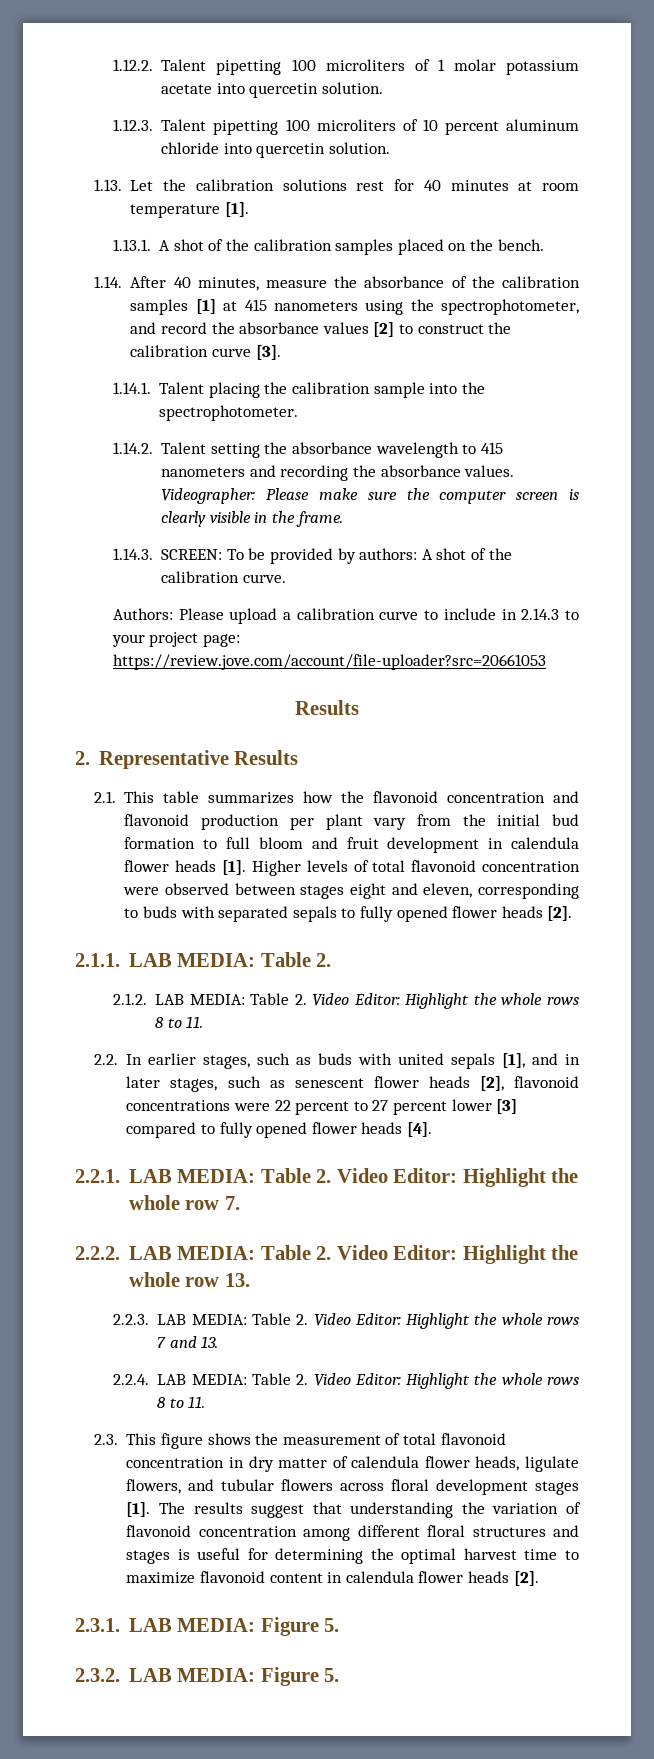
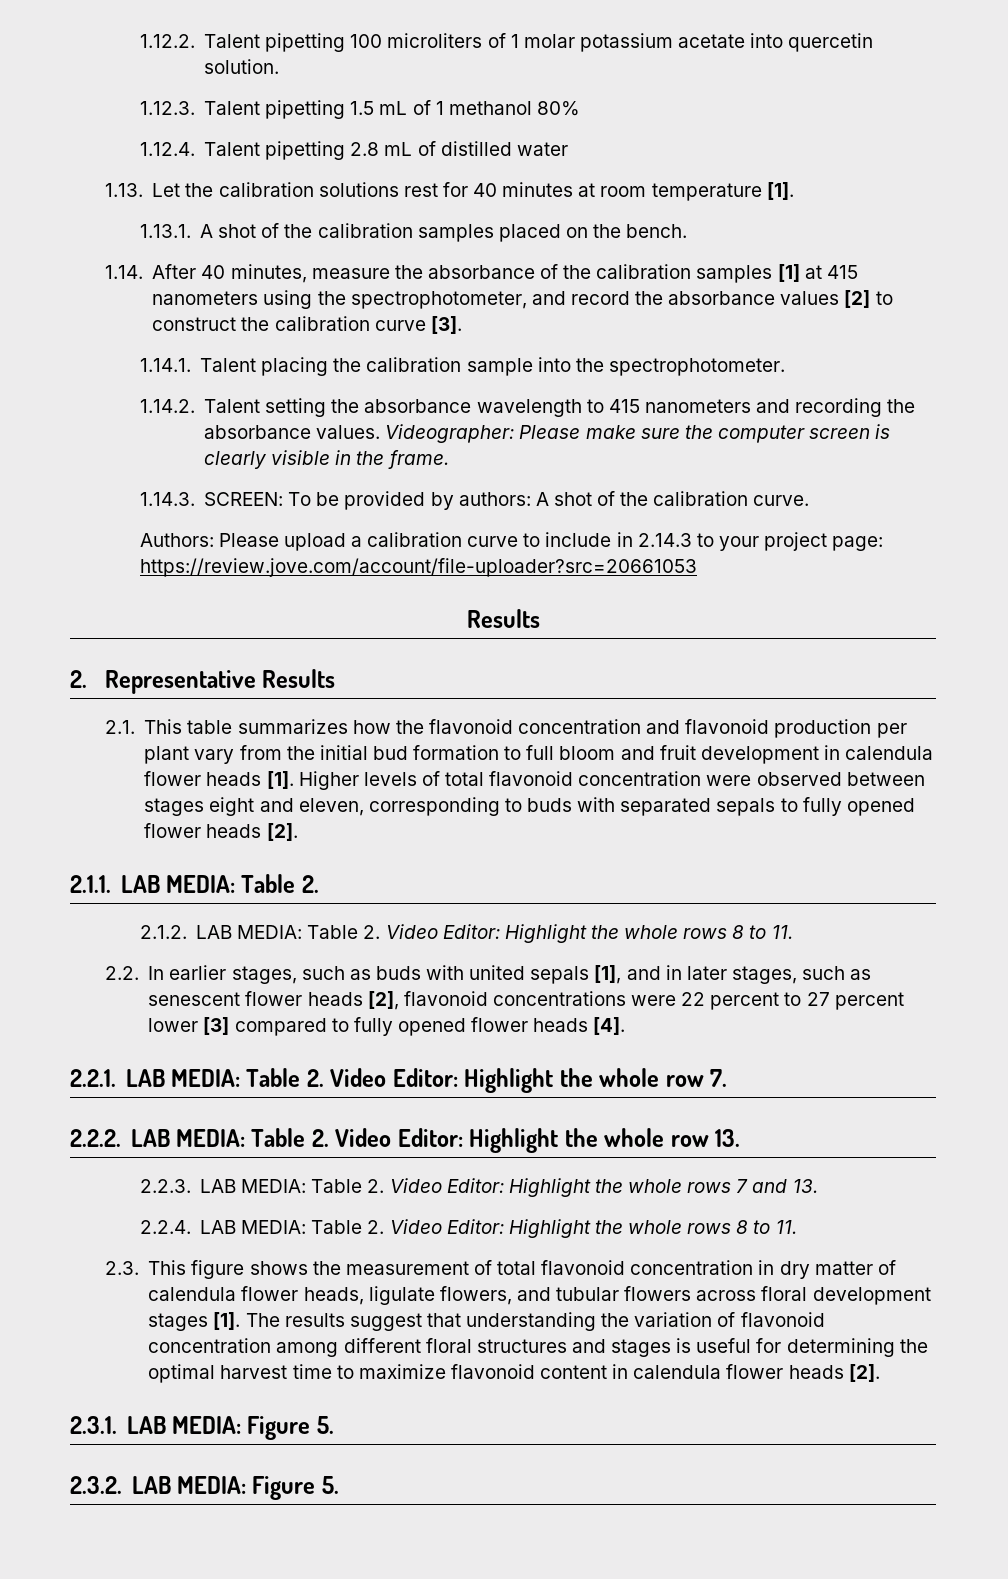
- 1.12.3. Talent pipetting 100 microliters of 10 percent aluminum chloride into quercetin solution.
+ 1.12.3. Talent pipetting 1.5 mL of 1 methanol 80%
+ 1.12.4. Talent pipetting 2.8 mL of distilled water

